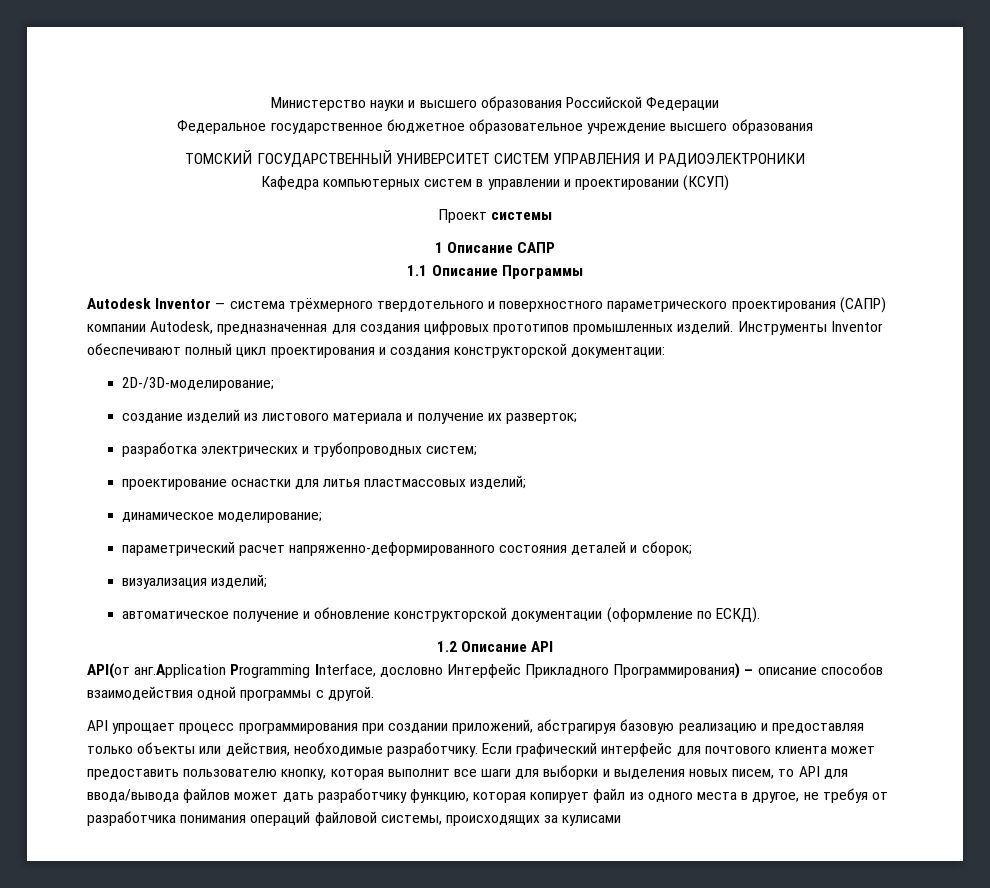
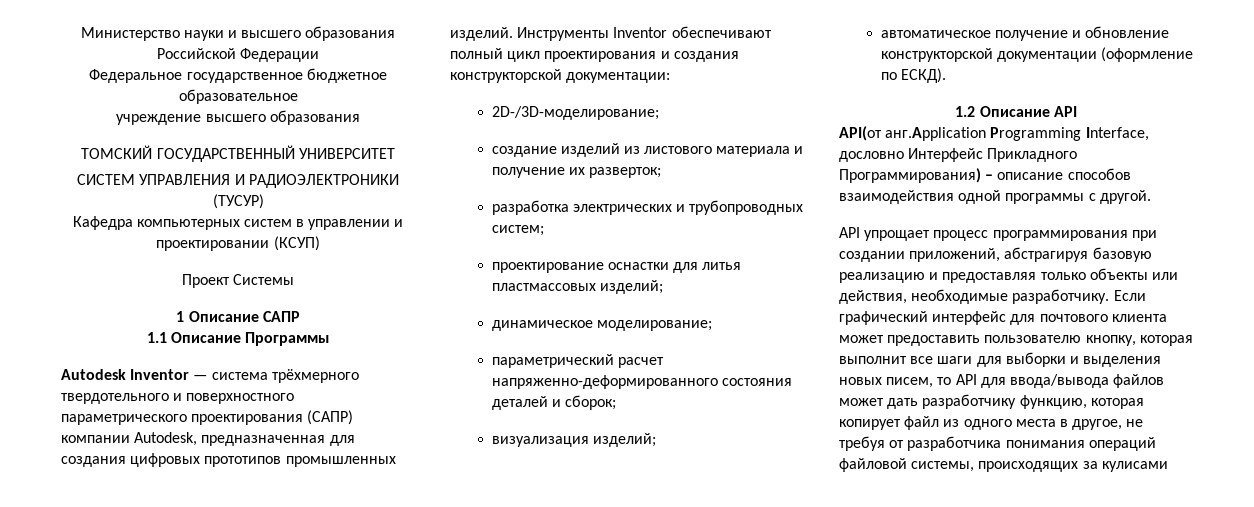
- Федеральное государственное бюджетное образовательное учреждение высшего образования
+ Федеральное государственное бюджетное образовательное
+ учреждение высшего образования
- ТОМСКИЙ ГОСУДАРСТВЕННЫЙ УНИВЕРСИТЕТ СИСТЕМ УПРАВЛЕНИЯ И РАДИОЭЛЕКТРОНИКИ
+ ТОМСКИЙ ГОСУДАРСТВЕННЫЙ УНИВЕРСИТЕТ
+ СИСТЕМ УПРАВЛЕНИЯ И РАДИОЭЛЕКТРОНИКИ (ТУСУР)
- Проект системы
+ Проект Системы

